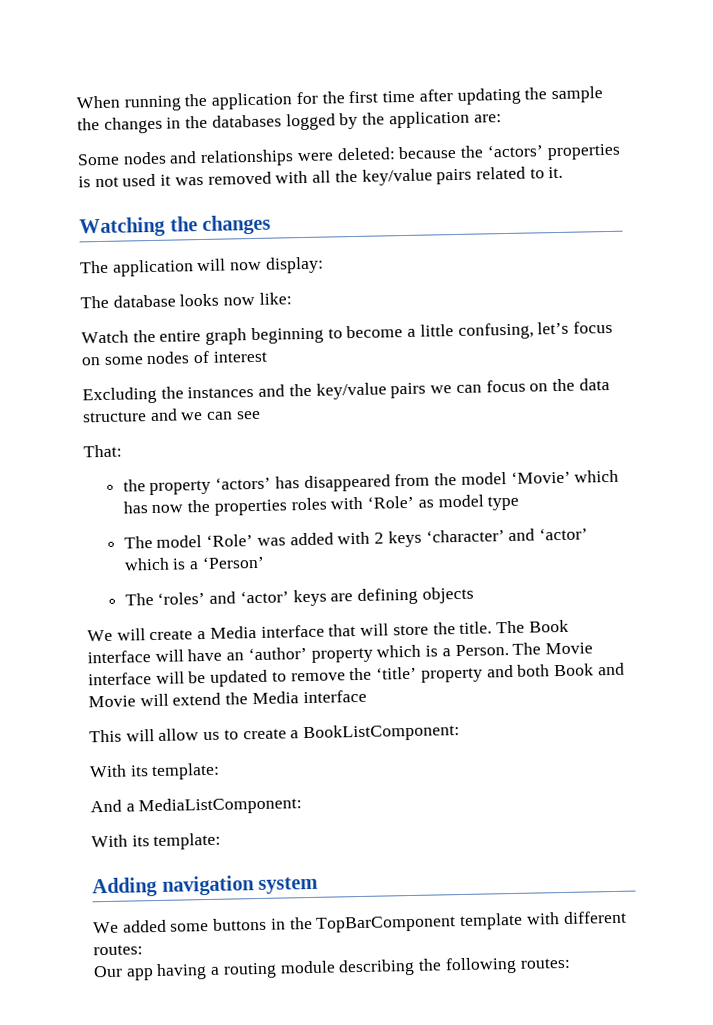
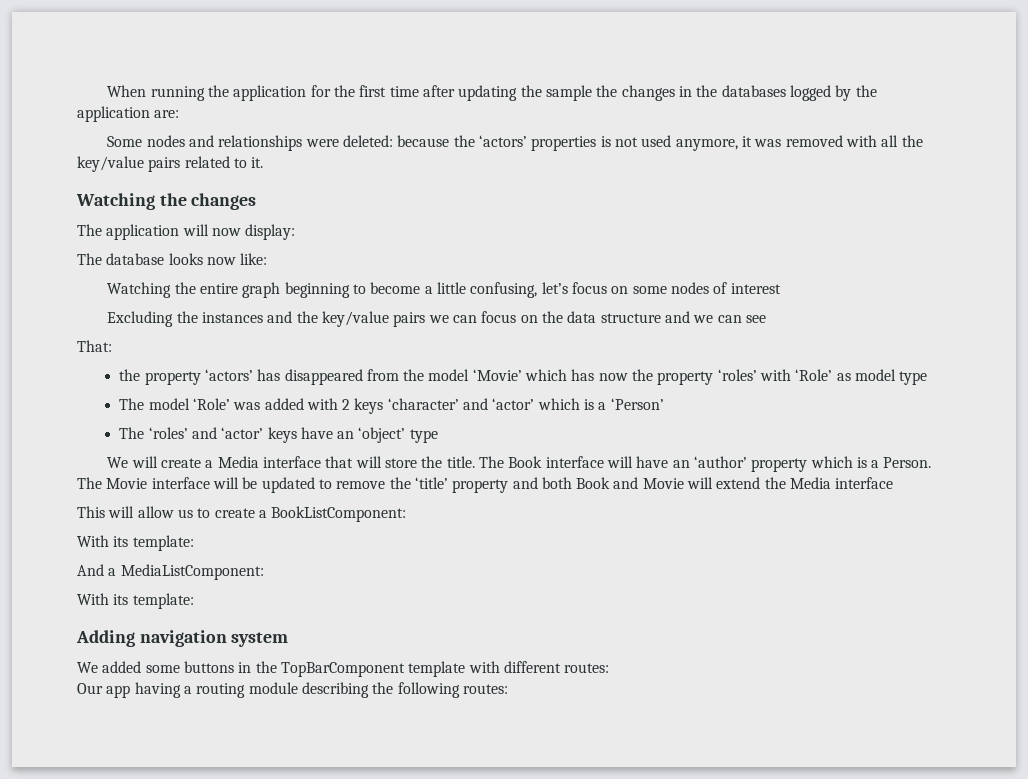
- Some nodes and relationships were deleted: because the ‘actors’ properties is not used it was removed with all the key/value pairs related to it.
+ Some nodes and relationships were deleted: because the ‘actors’ properties is not used anymore, it was removed with all the key/value pairs related to it.
- Watch the entire graph beginning to become a little confusing, let’s focus on some nodes of interest
+ Watching the entire graph beginning to become a little confusing, let’s focus on some nodes of interest
- the property ‘actors’ has disappeared from the model ‘Movie’ which has now the properties roles with ‘Role’ as model type
+ the property ‘actors’ has disappeared from the model ‘Movie’ which has now the property ‘roles’ with ‘Role’ as model type
- The ‘roles’ and ‘actor’ keys are defining objects
+ The ‘roles’ and ‘actor’ keys have an ‘object’ type

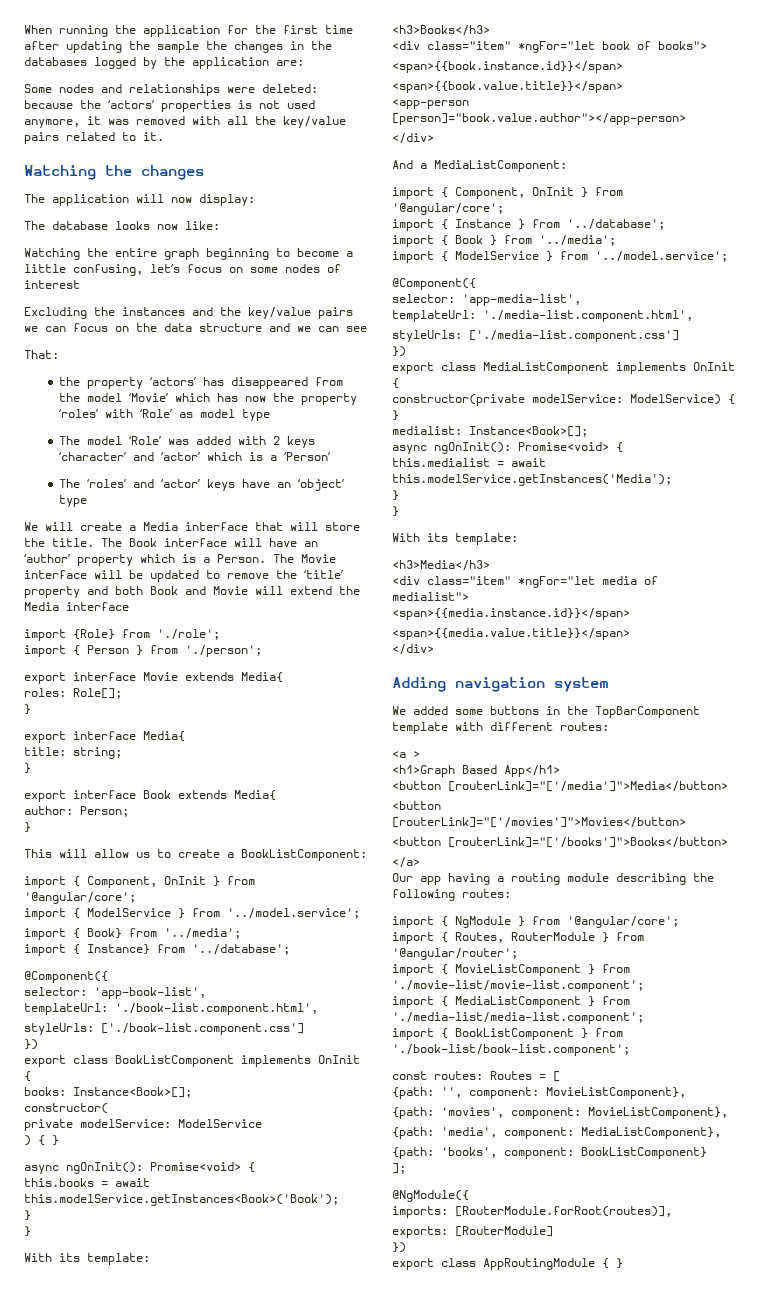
+ import {Role} from './role';
+ import { Person } from './person';
+ export interface Movie extends Media{
+ roles: Role[];
+ }
+ export interface Media{
+ title: string;
+ }
+ export interface Book extends Media{
+ author: Person;
+ }
  This will allow us to create a BookListComponent:
+ import { Component, OnInit } from '@angular/core';
+ import { ModelService } from '../model.service';
+ import { Book} from '../media';
+ import { Instance} from '../database';
+ @Component({
+ selector: 'app-book-list',
+ templateUrl: './book-list.component.html',
+ styleUrls: ['./book-list.component.css']
+ })
+ export class BookListComponent implements OnInit {
+ books: Instance<Book>[];
+ constructor(
+ private modelService: ModelService
+ ) { }
+ async ngOnInit(): Promise<void> {
+ this.books = await this.modelService.getInstances<Book>('Book');
+ }
+ }
  With its template:
+ <h3>Books</h3>
+ <div class="item" *ngFor="let book of books">
+ <span>{{book.instance.id}}</span>
+ <span>{{book.value.title}}</span>
+ <app-person [person]="book.value.author"></app-person>
+ </div>
  And a MediaListComponent:
+ import { Component, OnInit } from '@angular/core';
+ import { Instance } from '../database';
+ import { Book } from '../media';
+ import { ModelService } from '../model.service';
+ @Component({
+ selector: 'app-media-list',
+ templateUrl: './media-list.component.html',
+ styleUrls: ['./media-list.component.css']
+ })
+ export class MediaListComponent implements OnInit {
+ constructor(private modelService: ModelService) { }
+ medialist: Instance<Book>[];
+ async ngOnInit(): Promise<void> {
+ this.medialist = await this.modelService.getInstances('Media');
+ }
+ }
  With its template:
+ <h3>Media</h3>
+ <div class="item" *ngFor="let media of medialist">
+ <span>{{media.instance.id}}</span>
+ <span>{{media.value.title}}</span>
+ </div>
+ <a >
+ <h1>Graph Based App</h1>
+ <button [routerLink]="['/media']">Media</button>
+ <button [routerLink]="['/movies']">Movies</button>
+ <button [routerLink]="['/books']">Books</button>
+ </a>
+ import { NgModule } from '@angular/core';
+ import { Routes, RouterModule } from '@angular/router';
+ import { MovieListComponent } from './movie-list/movie-list.component';
+ import { MediaListComponent } from './media-list/media-list.component';
+ import { BookListComponent } from './book-list/book-list.component';
+ const routes: Routes = [
+ {path: '', component: MovieListComponent},
+ {path: 'movies', component: MovieListComponent},
+ {path: 'media', component: MediaListComponent},
+ {path: 'books', component: BookListComponent}
+ ];
+ @NgModule({
+ imports: [RouterModule.forRoot(routes)],
+ exports: [RouterModule]
+ })
+ export class AppRoutingModule { }

